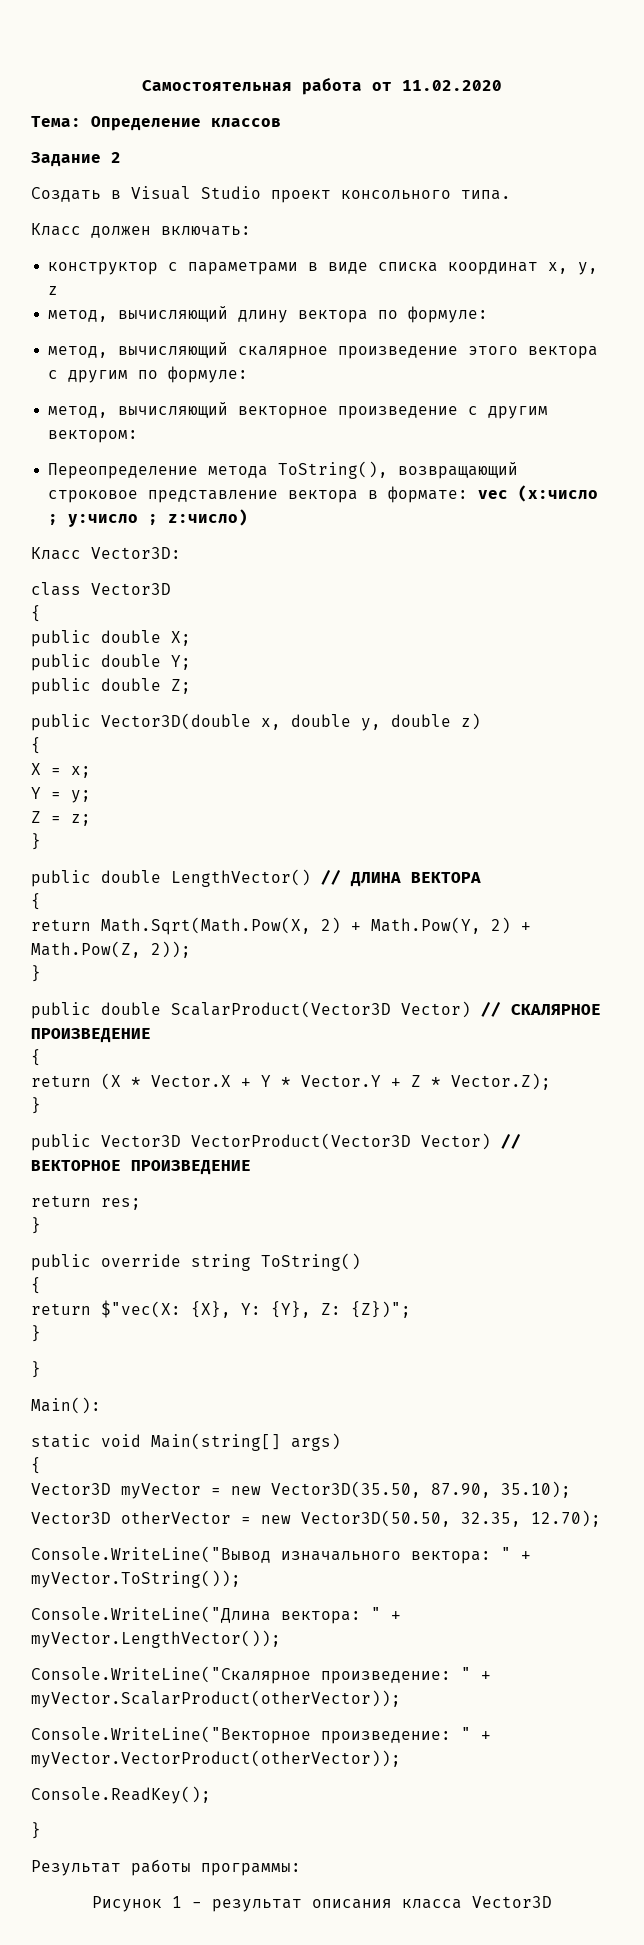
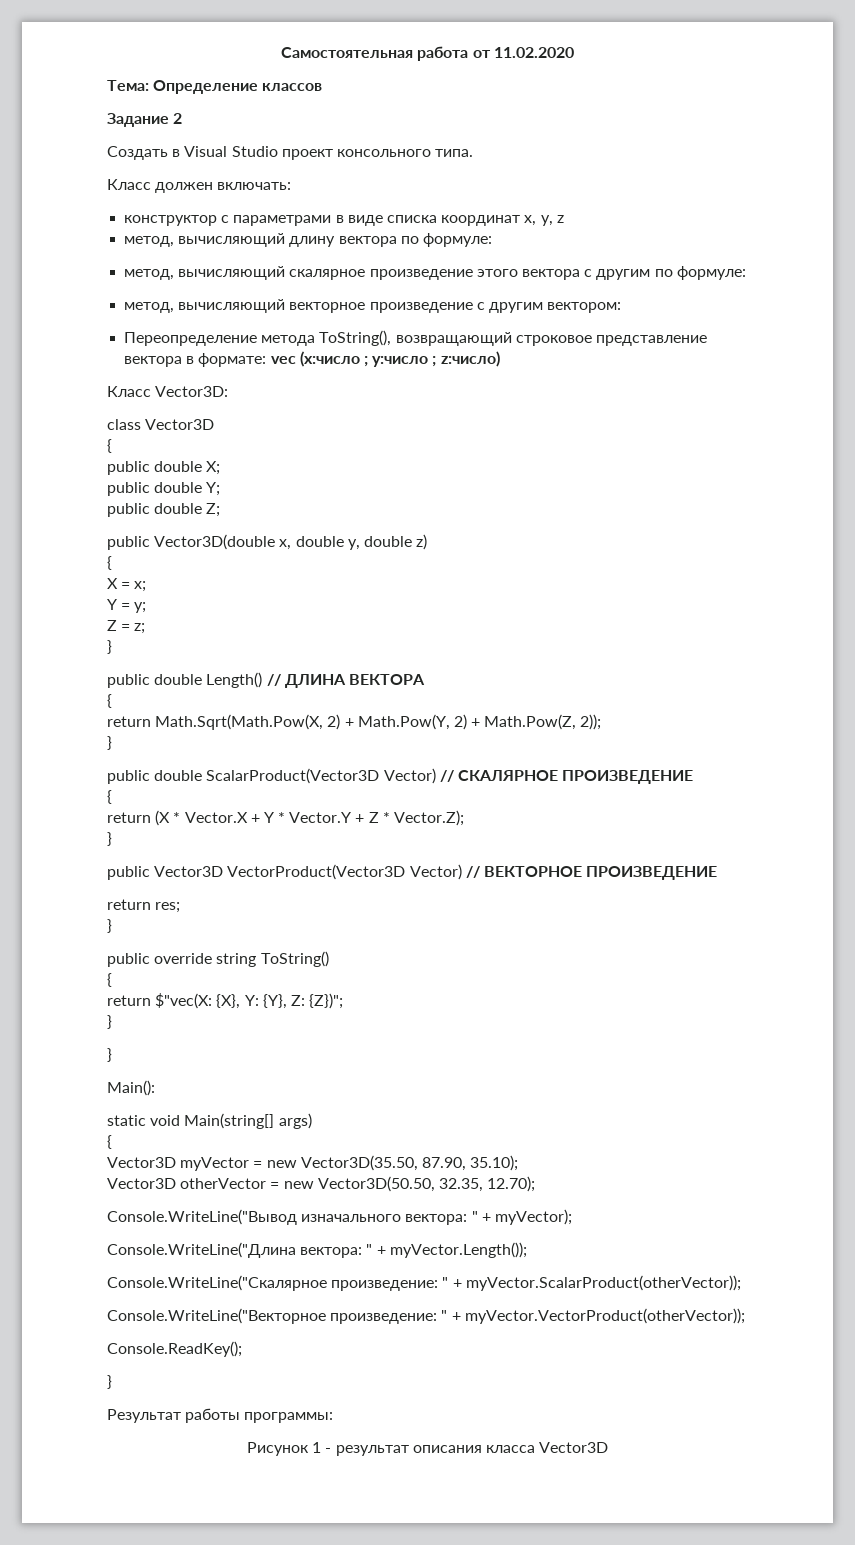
- public double LengthVector() // ДЛИНА ВЕКТОРА
+ public double Length() // ДЛИНА ВЕКТОРА
- Console.WriteLine("Вывод изначального вектора: " + myVector.ToString());
+ Console.WriteLine("Вывод изначального вектора: " + myVector);
- Console.WriteLine("Длина вектора: " + myVector.LengthVector());
+ Console.WriteLine("Длина вектора: " + myVector.Length());

